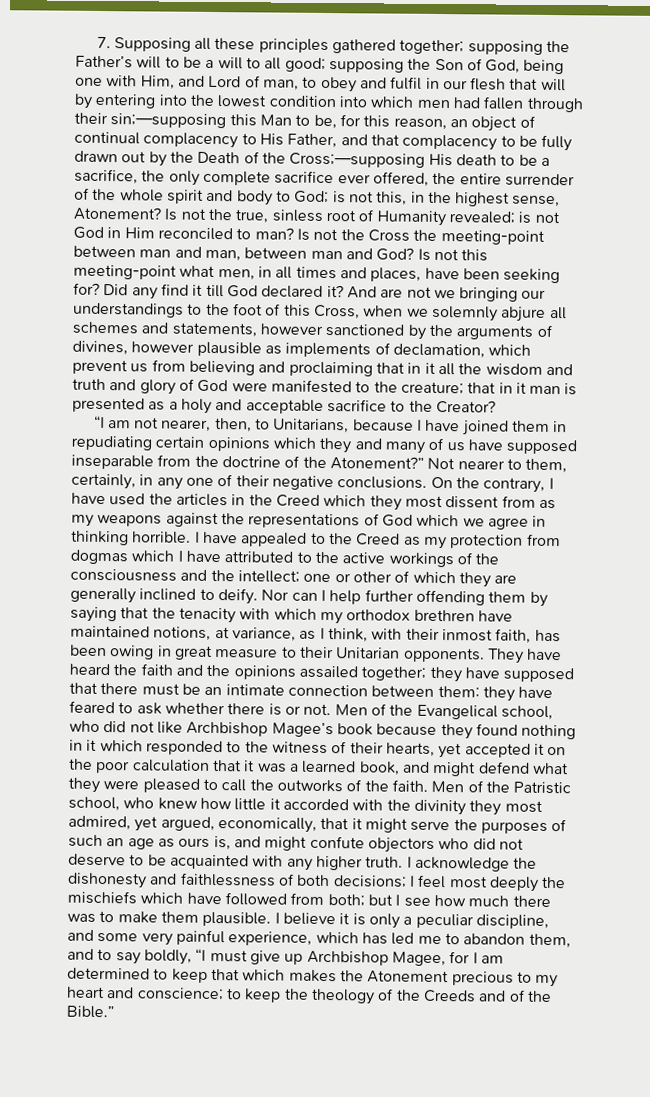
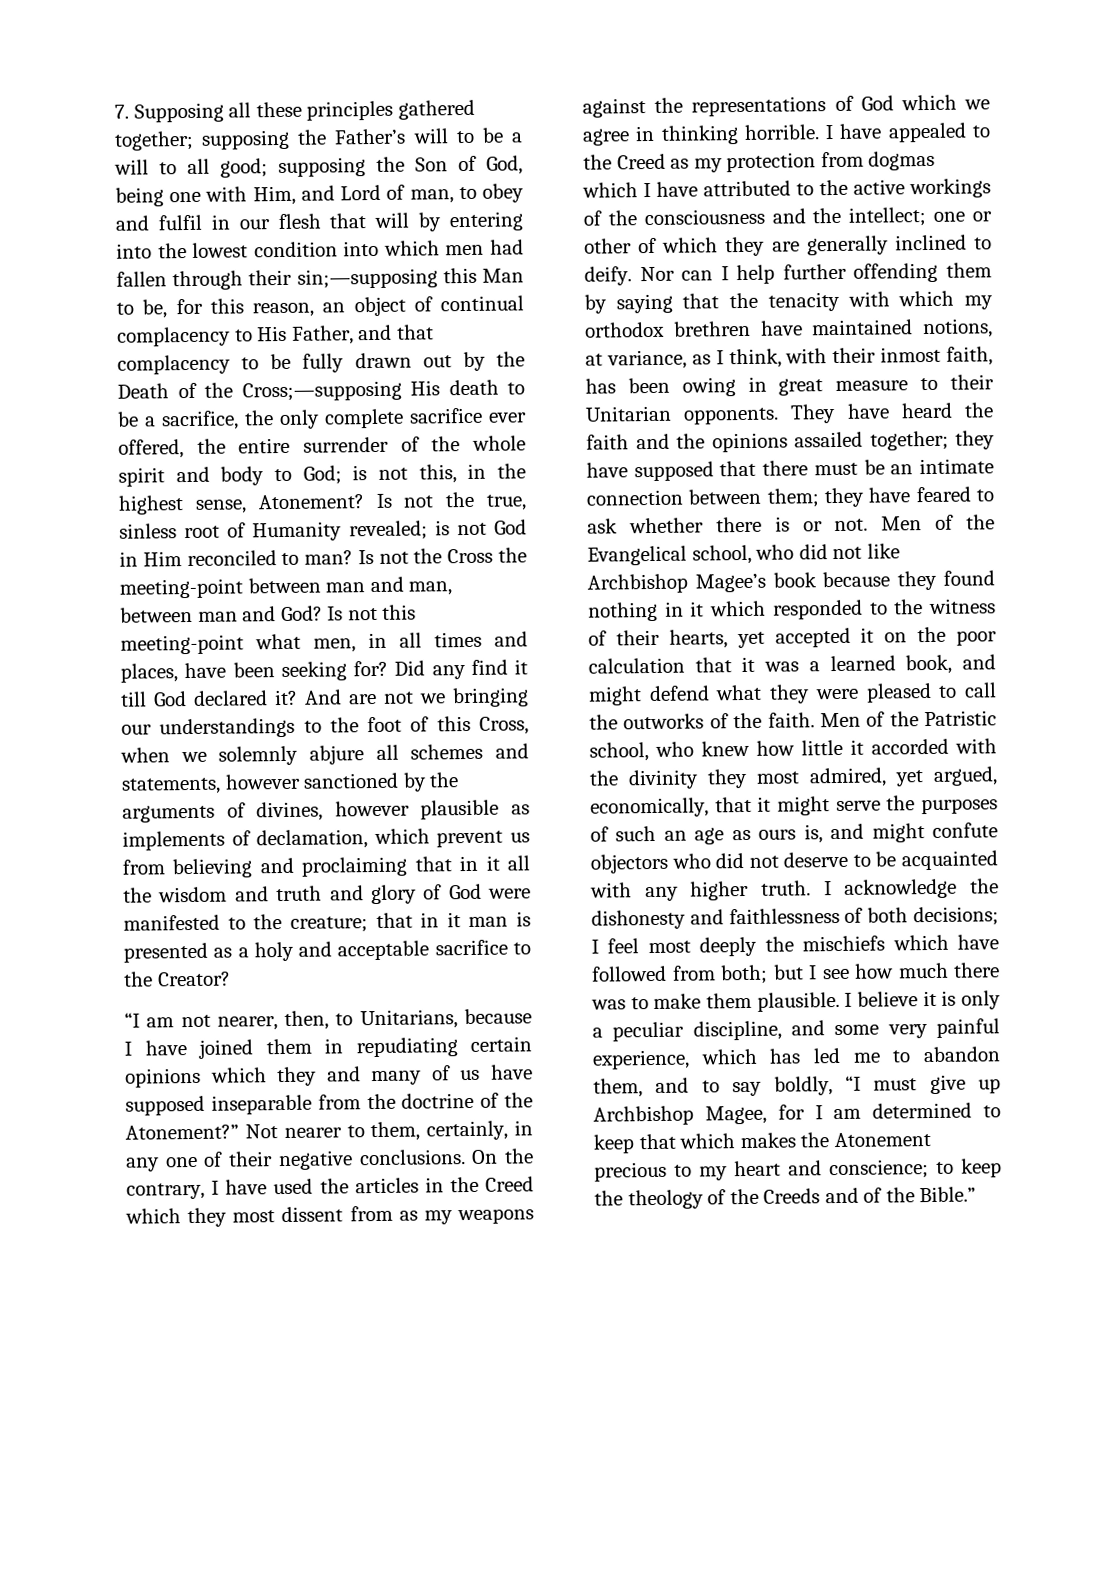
- They have heard the faith and the opinions assailed together; they have supposed that there must be an intimate connection between them: they have feared to ask whether there is or not.
+ They have heard the faith and the opinions assailed together; they have supposed that there must be an intimate connection between them; they have feared to ask whether there is or not.

